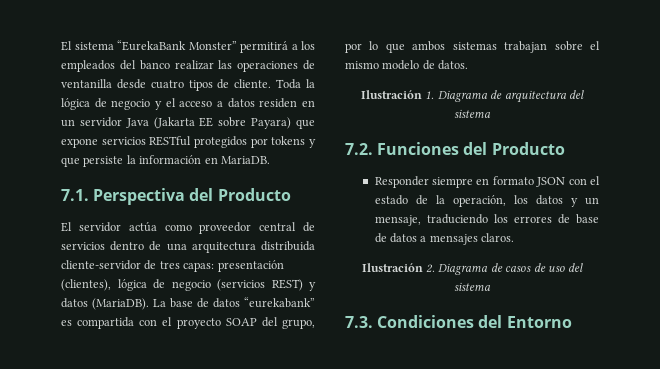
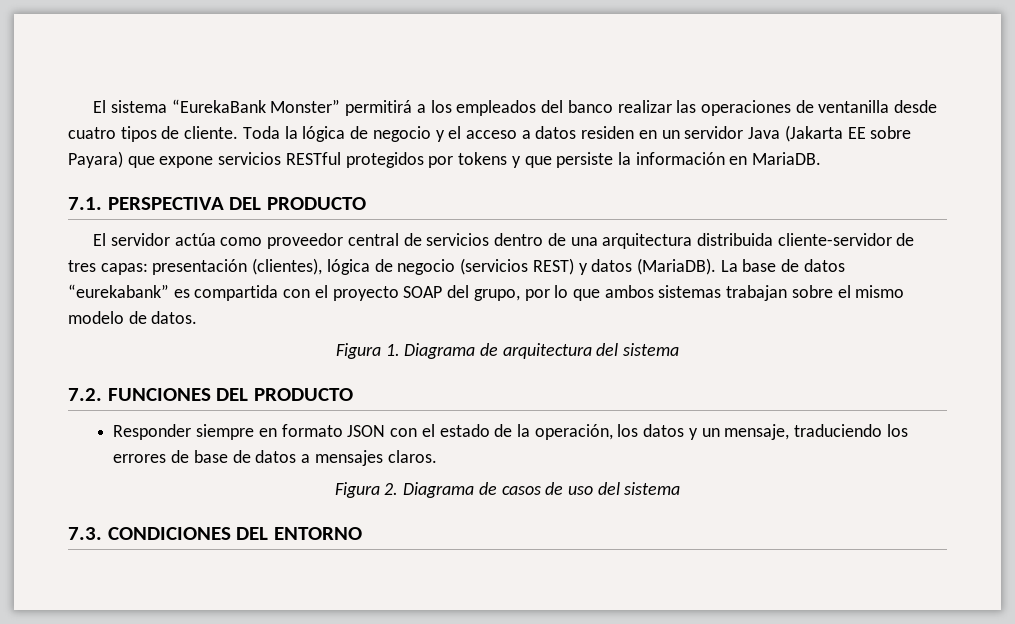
- 7.1. Perspectiva del Producto
+ 7.1. PERSPECTIVA DEL PRODUCTO
- Ilustración 1. Diagrama de arquitectura del sistema
+ Figura 1. Diagrama de arquitectura del sistema
- 7.2. Funciones del Producto
+ 7.2. FUNCIONES DEL PRODUCTO
- Ilustración 2. Diagrama de casos de uso del sistema
+ Figura 2. Diagrama de casos de uso del sistema
- 7.3. Condiciones del Entorno
+ 7.3. CONDICIONES DEL ENTORNO

